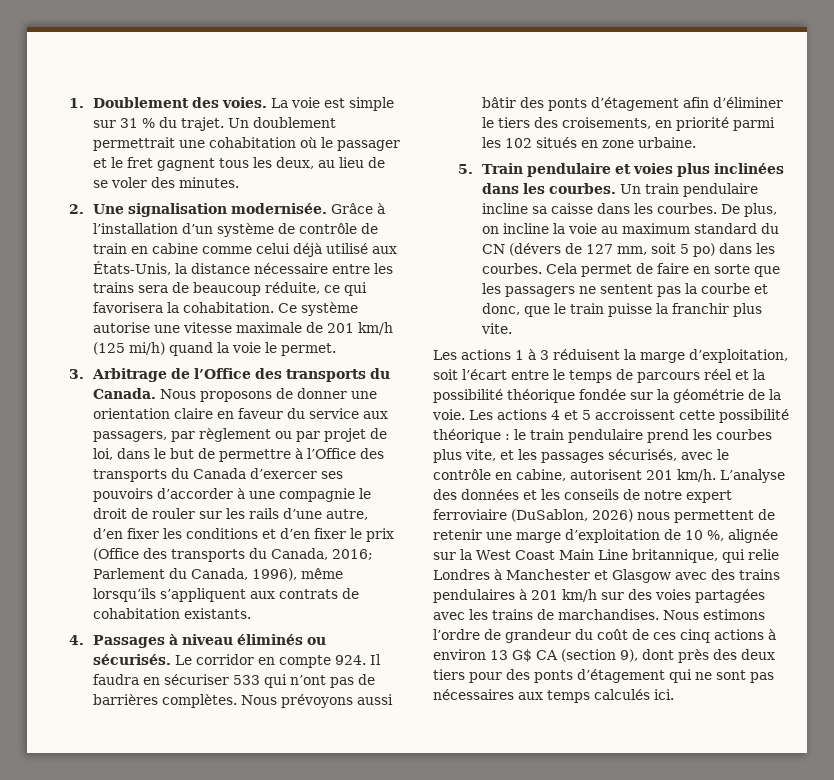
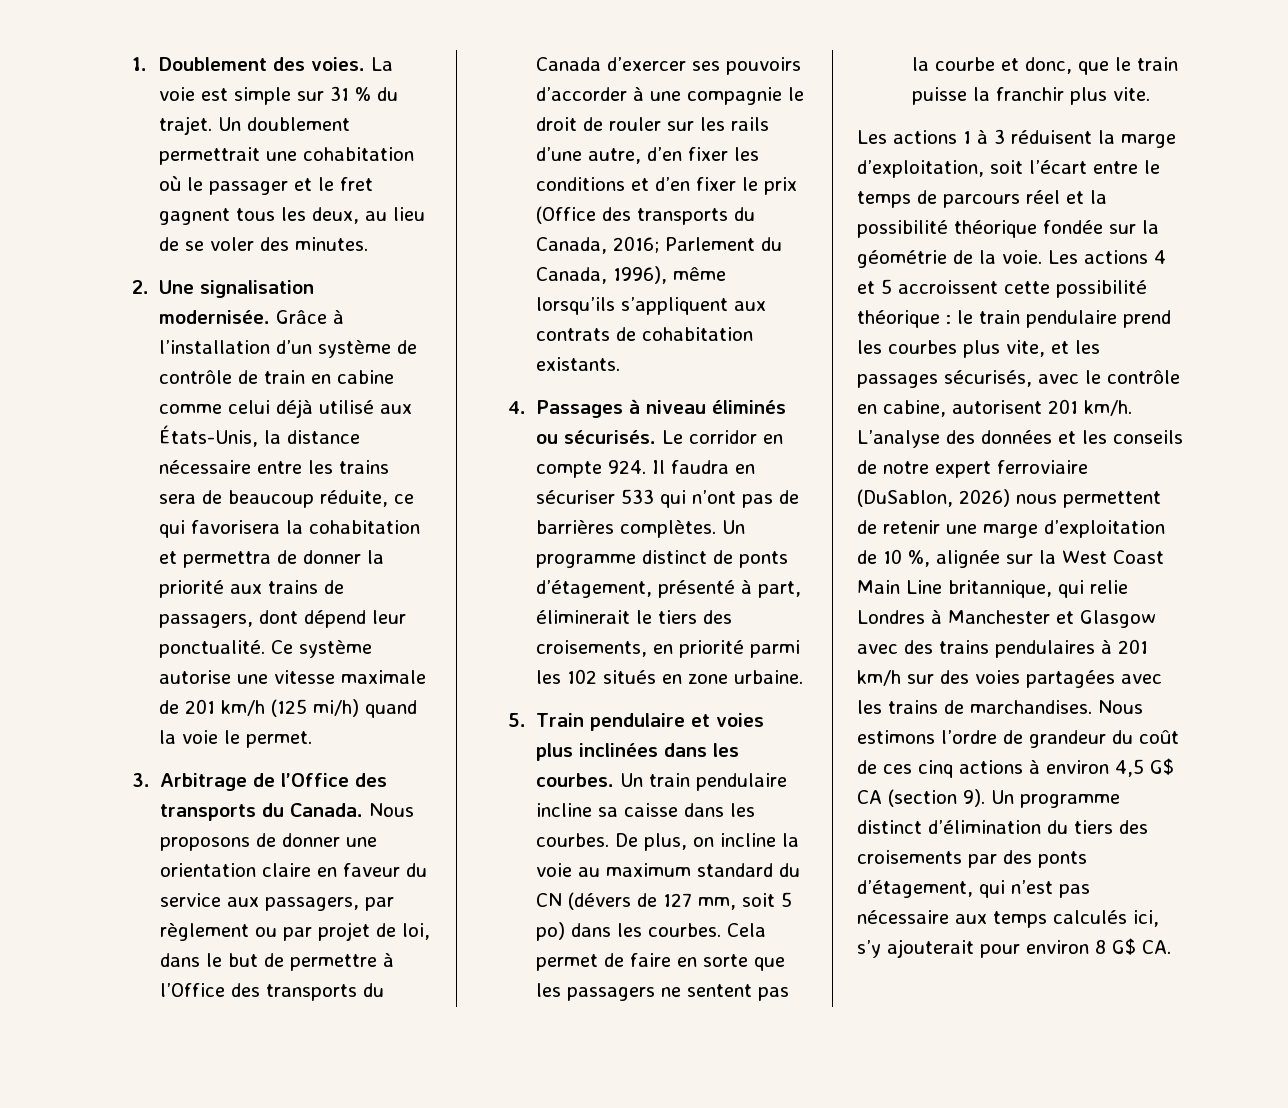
- Grâce à l’installation d’un système de contrôle de train en cabine comme celui déjà utilisé aux États-Unis, la distance nécessaire entre les trains sera de beaucoup réduite, ce qui favorisera la cohabitation.
+ Grâce à l’installation d’un système de contrôle de train en cabine comme celui déjà utilisé aux États-Unis, la distance nécessaire entre les trains sera de beaucoup réduite, ce qui favorisera la cohabitation et permettra de donner la priorité aux trains de passagers, dont dépend leur ponctualité.
- Nous prévoyons aussi bâtir des ponts d’étagement afin d’éliminer le tiers des croisements, en priorité parmi les 102 situés en zone urbaine.
+ Un programme distinct de ponts d’étagement, présenté à part, éliminerait le tiers des croisements, en priorité parmi les 102 situés en zone urbaine.
- Nous estimons l’ordre de grandeur du coût de ces cinq actions à environ 13 G$ CA (section 9), dont près des deux tiers pour des ponts d’étagement qui ne sont pas nécessaires aux temps calculés ici.
+ Nous estimons l’ordre de grandeur du coût de ces cinq actions à environ 4,5 G$ CA (section 9). Un programme distinct d’élimination du tiers des croisements par des ponts d’étagement, qui n’est pas nécessaire aux temps calculés ici, s’y ajouterait pour environ 8 G$ CA.

